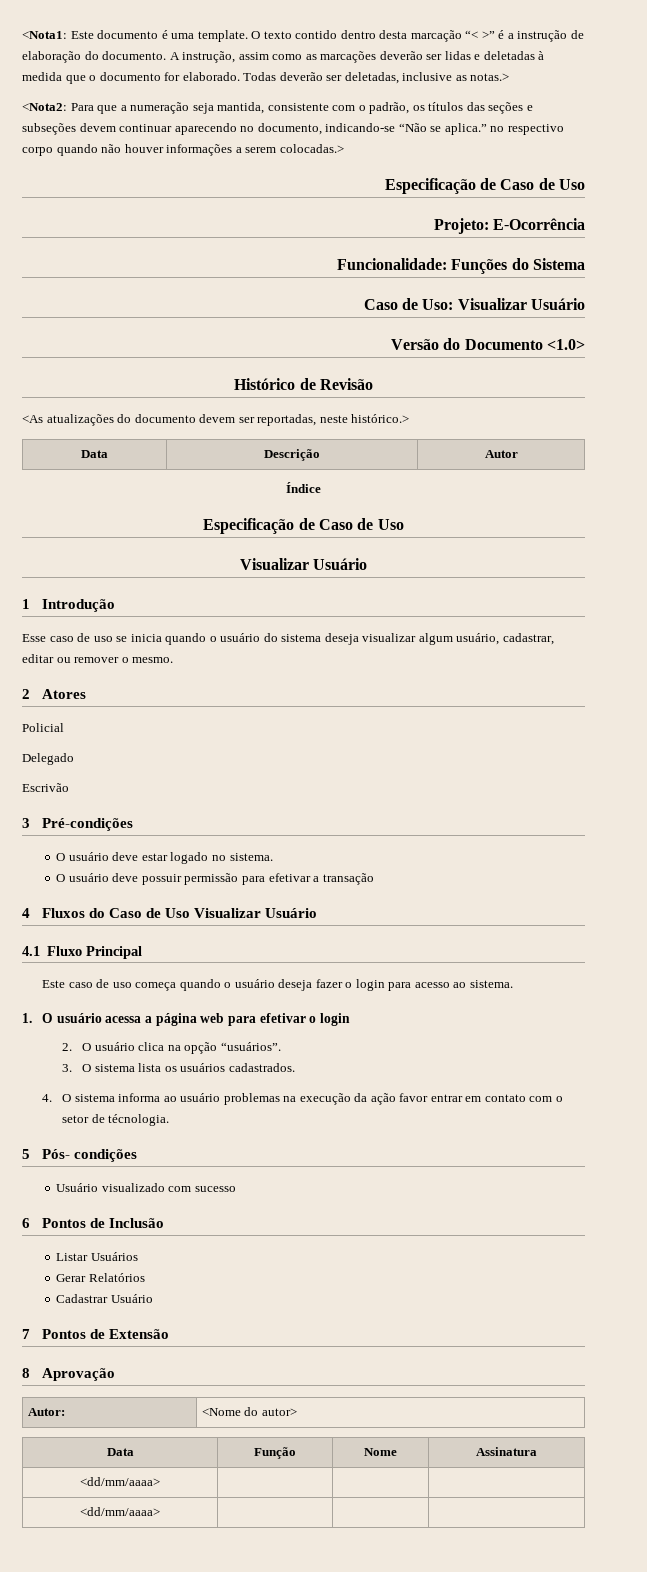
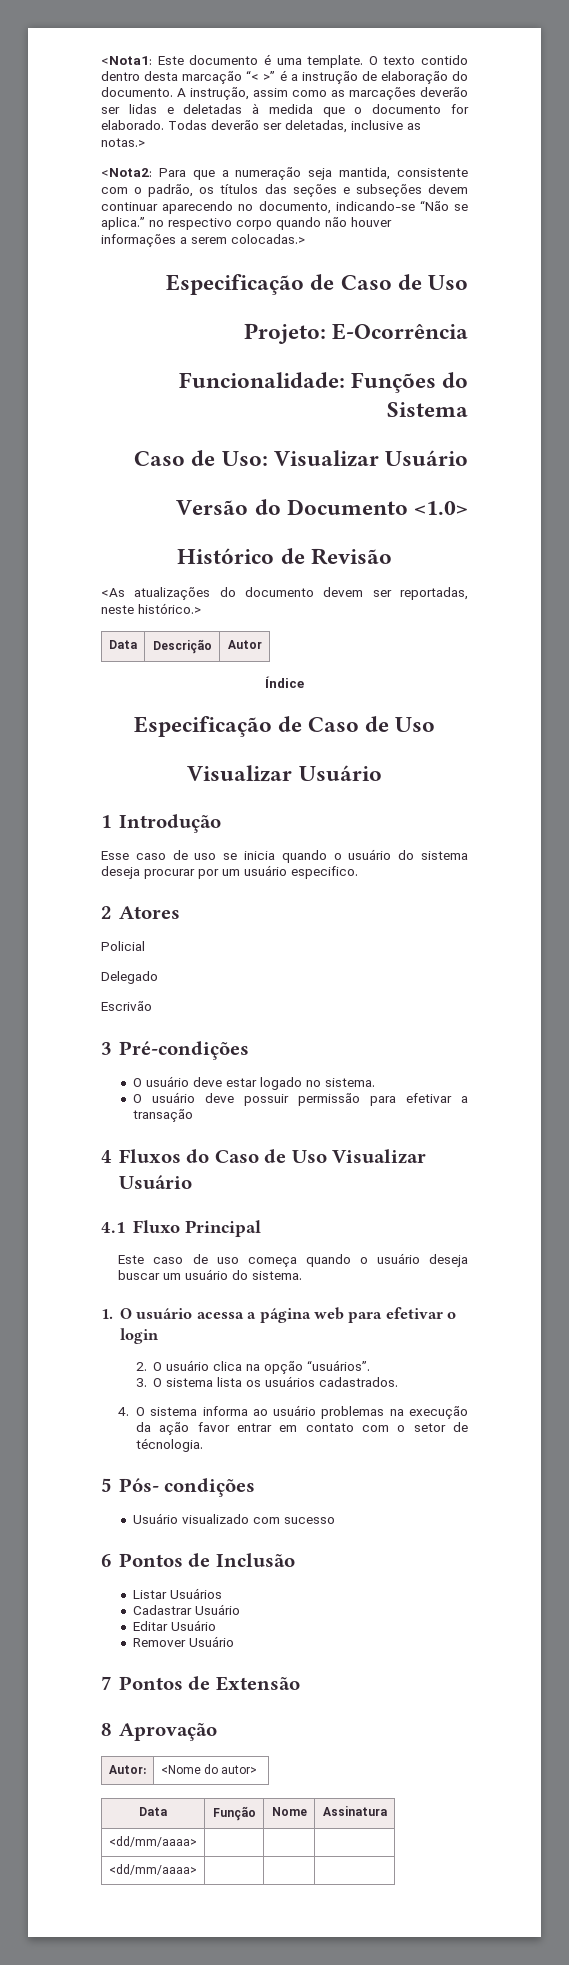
- Esse caso de uso se inicia quando o usuário do sistema deseja visualizar algum usuário, cadastrar, editar ou remover o mesmo.
+ Esse caso de uso se inicia quando o usuário do sistema deseja procurar por um usuário especifico.
- Este caso de uso começa quando o usuário deseja fazer o login para acesso ao sistema.
+ Este caso de uso começa quando o usuário deseja buscar um usuário do sistema.
- Gerar Relatórios
  Cadastrar Usuário
+ Editar Usuário
+ Remover Usuário

